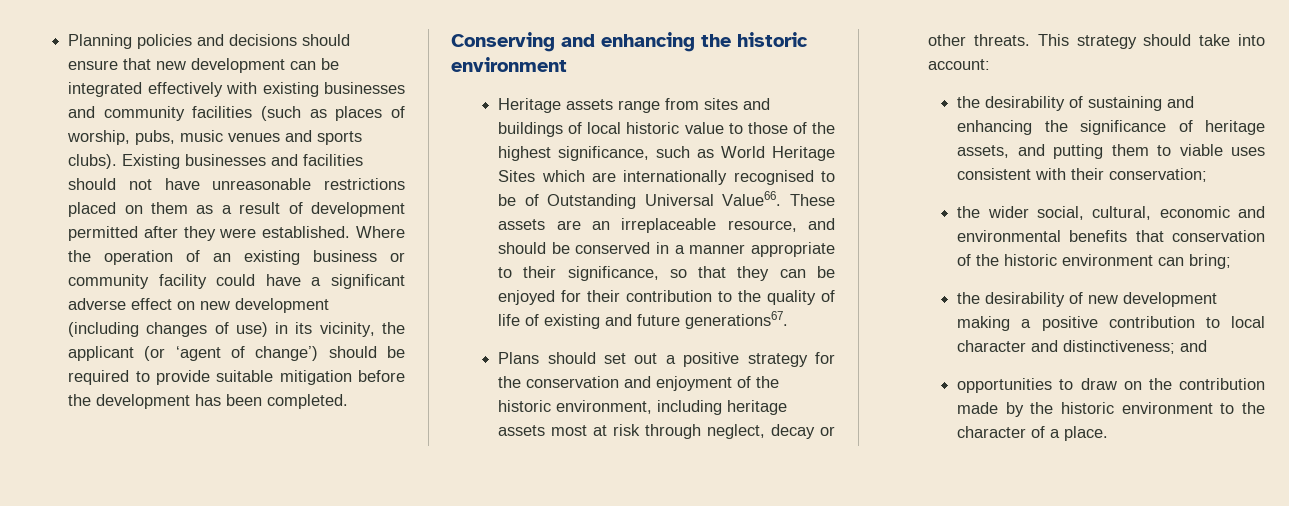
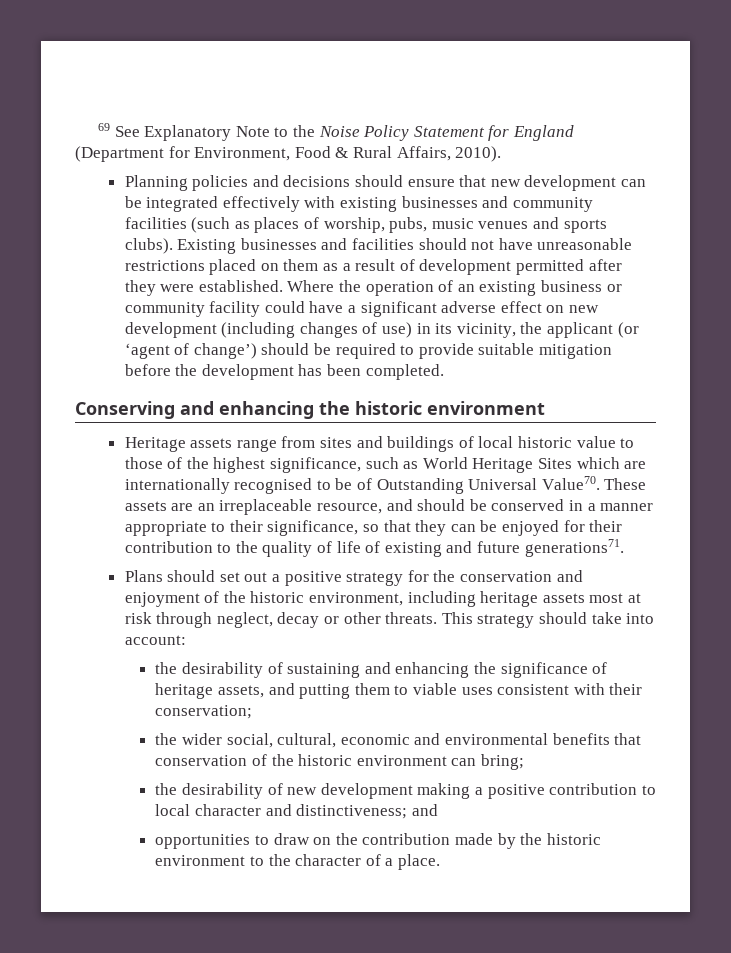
+ 69 See Explanatory Note to the Noise Policy Statement for England (Department for Environment, Food & Rural Affairs, 2010).
- Heritage assets range from sites and buildings of local historic value to those of the highest significance, such as World Heritage Sites which are internationally recognised to be of Outstanding Universal Value66.
+ Heritage assets range from sites and buildings of local historic value to those of the highest significance, such as World Heritage Sites which are internationally recognised to be of Outstanding Universal Value70.
- These assets are an irreplaceable resource, and should be conserved in a manner appropriate to their significance, so that they can be enjoyed for their contribution to the quality of life of existing and future generations67.
+ These assets are an irreplaceable resource, and should be conserved in a manner appropriate to their significance, so that they can be enjoyed for their contribution to the quality of life of existing and future generations71.

